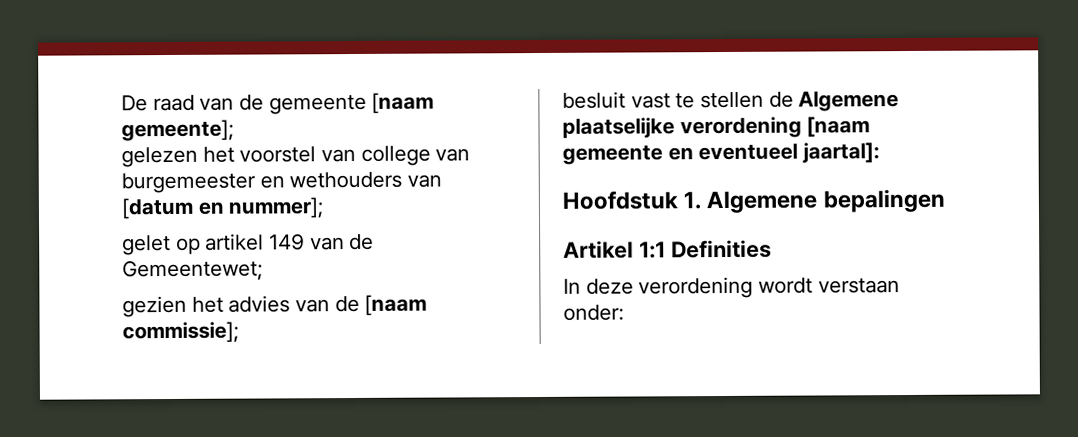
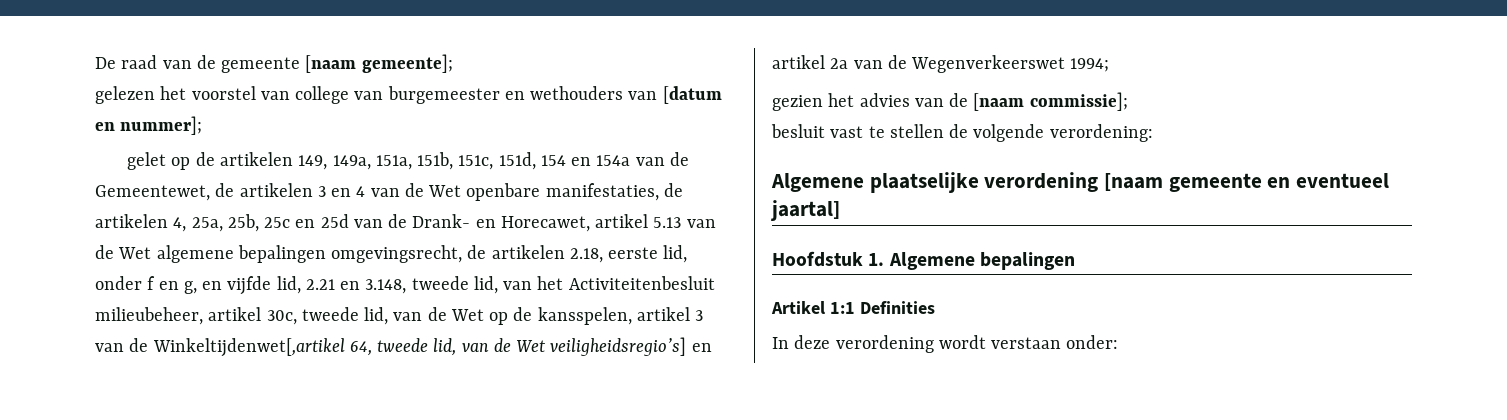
- gelet op artikel 149 van de Gemeentewet;
+ gelet op de artikelen 149, 149a, 151a, 151b, 151c, 151d, 154 en 154a van de Gemeentewet, de artikelen 3 en 4 van de Wet openbare manifestaties, de artikelen 4, 25a, 25b, 25c en 25d van de Drank- en Horecawet, artikel 5.13 van de Wet algemene bepalingen omgevingsrecht, de artikelen 2.18, eerste lid, onder f en g, en vijfde lid, 2.21 en 3.148, tweede lid, van het Activiteitenbesluit milieubeheer, artikel 30c, tweede lid, van de Wet op de kansspelen, artikel 3 van de Winkeltijdenwet[,artikel 64, tweede lid, van de Wet veiligheidsregio’s] en artikel 2a van de Wegenverkeerswet 1994;
- besluit vast te stellen de Algemene plaatselijke verordening [naam gemeente en eventueel jaartal]:
+ besluit vast te stellen de volgende verordening:
+ Algemene plaatselijke verordening [naam gemeente en eventueel jaartal]

